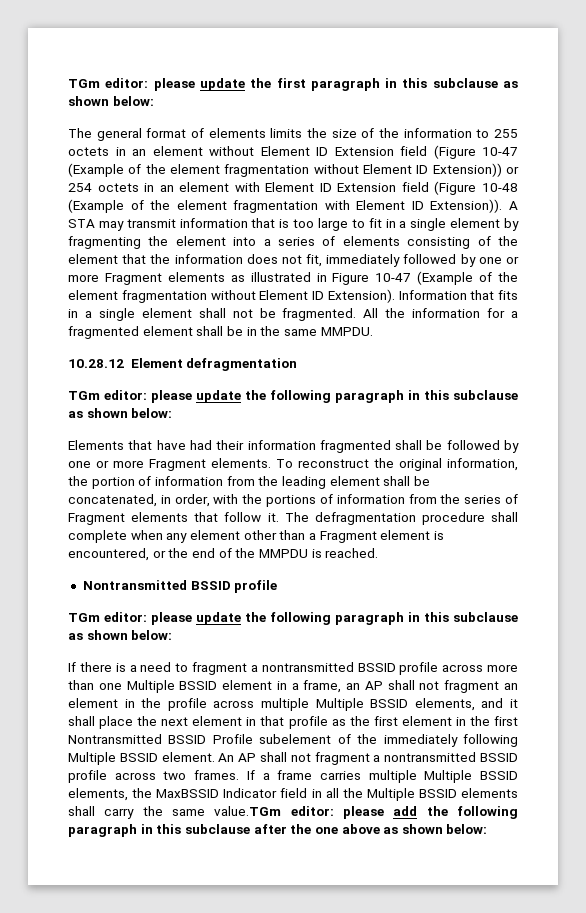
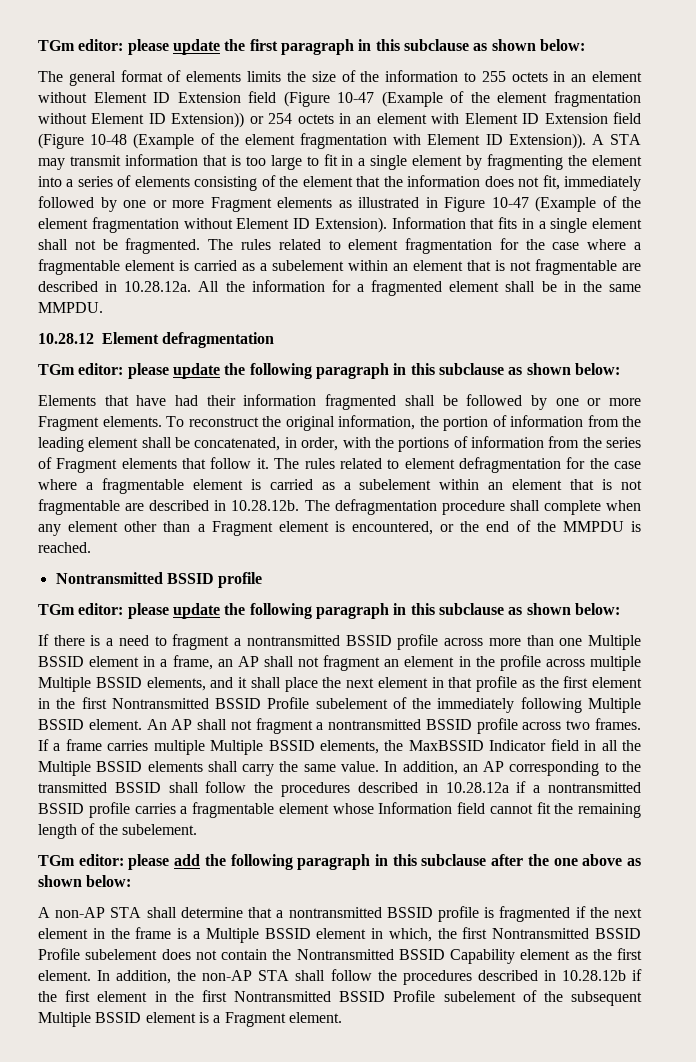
- All the information for a fragmented element shall be in the same MMPDU.
+ The rules related to element fragmentation for the case where a fragmentable element is carried as a subelement within an element that is not fragmentable are described in 10.28.12a. All the information for a fragmented element shall be in the same MMPDU.
- The defragmentation procedure shall complete when any element other than a Fragment element is encountered, or the end of the MMPDU is reached.
+ The rules related to element defragmentation for the case where a fragmentable element is carried as a subelement within an element that is not fragmentable are described in 10.28.12b. The defragmentation procedure shall complete when any element other than a Fragment element is encountered, or the end of the MMPDU is reached.
- If a frame carries multiple Multiple BSSID elements, the MaxBSSID Indicator field in all the Multiple BSSID elements shall carry the same value.TGm editor: please add the following paragraph in this subclause after the one above as shown below:
+ If a frame carries multiple Multiple BSSID elements, the MaxBSSID Indicator field in all the Multiple BSSID elements shall carry the same value. In addition, an AP corresponding to the transmitted BSSID shall follow the procedures described in 10.28.12a if a nontransmitted BSSID profile carries a fragmentable element whose Information field cannot fit the remaining length of the subelement.
+ TGm editor: please add the following paragraph in this subclause after the one above as shown below:
+ A non-AP STA shall determine that a nontransmitted BSSID profile is fragmented if the next element in the frame is a Multiple BSSID element in which, the first Nontransmitted BSSID Profile subelement does not contain the Nontransmitted BSSID Capability element as the first element. In addition, the non-AP STA shall follow the procedures described in 10.28.12b if the first element in the first Nontransmitted BSSID Profile subelement of the subsequent Multiple BSSID element is a Fragment element.

